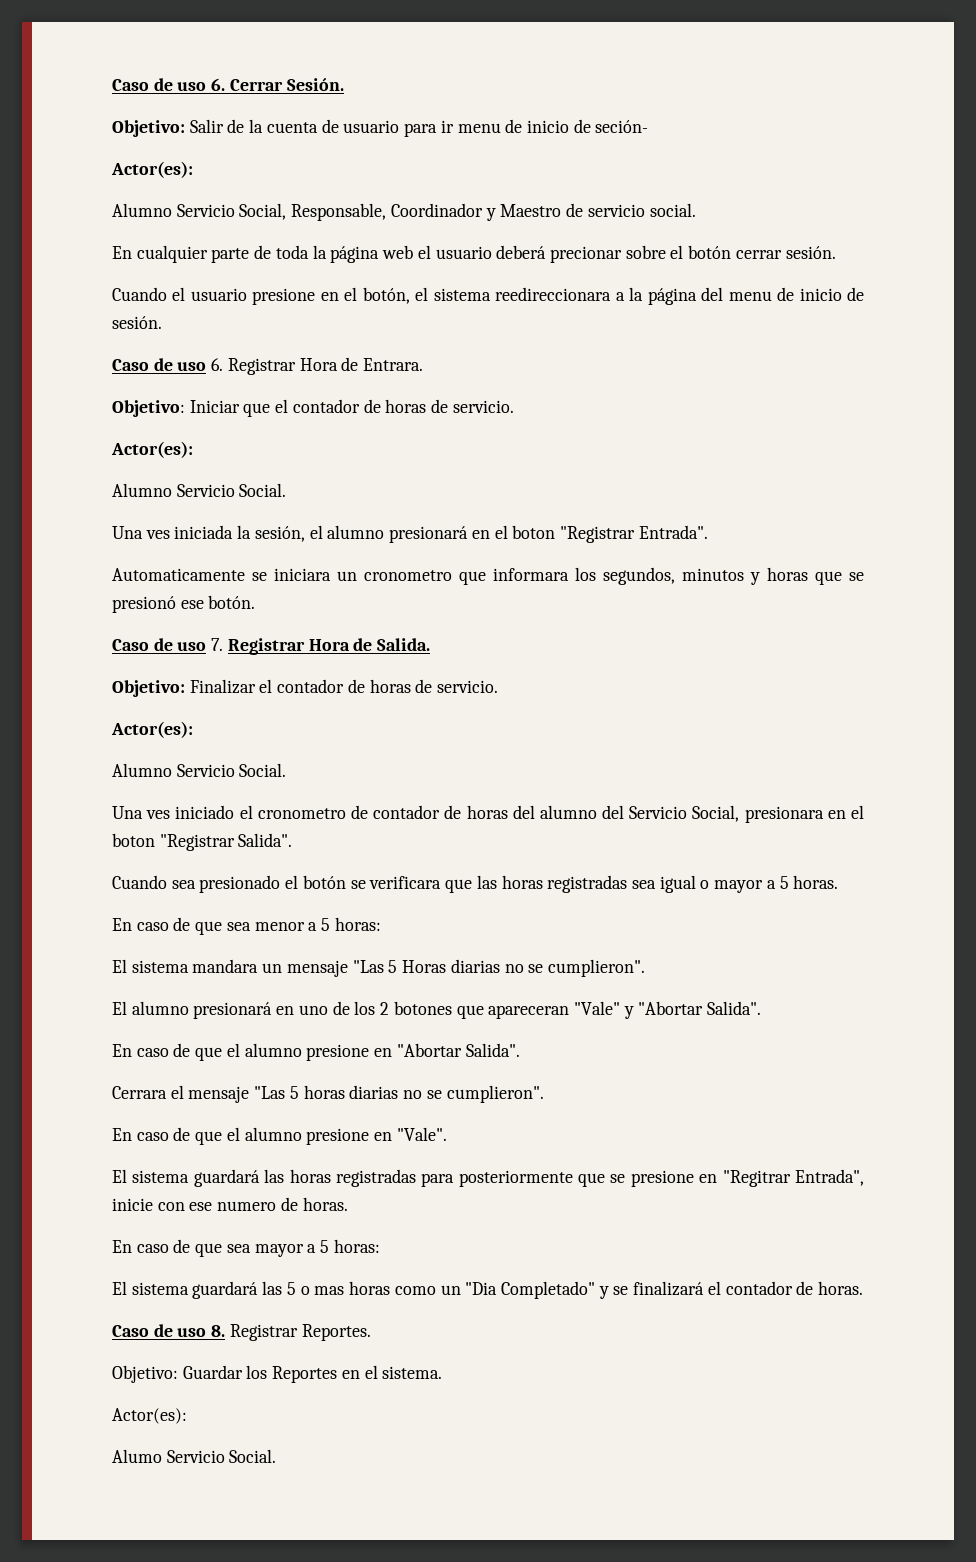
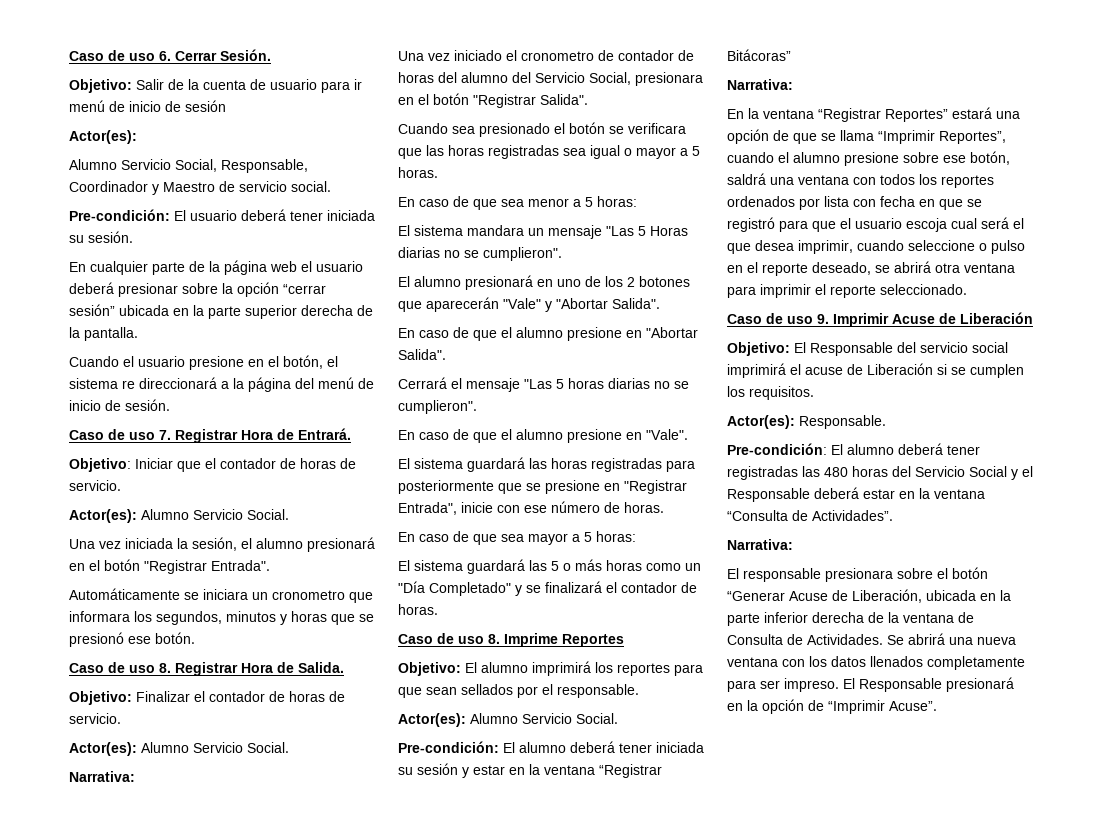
- Objetivo: Salir de la cuenta de usuario para ir menu de inicio de seción-
+ Objetivo: Salir de la cuenta de usuario para ir menú de inicio de sesión
+ Pre-condición: El usuario deberá tener iniciada su sesión.
- En cualquier parte de toda la página web el usuario deberá precionar sobre el botón cerrar sesión.
+ En cualquier parte de la página web el usuario deberá presionar sobre la opción “cerrar sesión” ubicada en la parte superior derecha de la pantalla.
- Cuando el usuario presione en el botón, el sistema reedireccionara a la página del menu de inicio de sesión.
+ Cuando el usuario presione en el botón, el sistema re direccionará a la página del menú de inicio de sesión.
- Caso de uso 6. Registrar Hora de Entrara.
+ Caso de uso 7. Registrar Hora de Entrará.
  Objetivo: Iniciar que el contador de horas de servicio.
- Actor(es):
- Alumno Servicio Social.
- Una ves iniciada la sesión, el alumno presionará en el boton "Registrar Entrada".
+ Actor(es): Alumno Servicio Social.
+ Una vez iniciada la sesión, el alumno presionará en el botón "Registrar Entrada".
- Automaticamente se iniciara un cronometro que informara los segundos, minutos y horas que se presionó ese botón.
+ Automáticamente se iniciara un cronometro que informara los segundos, minutos y horas que se presionó ese botón.
- Caso de uso 7. Registrar Hora de Salida.
+ Caso de uso 8. Registrar Hora de Salida.
  Objetivo: Finalizar el contador de horas de servicio.
- Actor(es):
- Alumno Servicio Social.
- Una ves iniciado el cronometro de contador de horas del alumno del Servicio Social, presionara en el boton "Registrar Salida".
+ Actor(es): Alumno Servicio Social.
+ Narrativa:
+ Una vez iniciado el cronometro de contador de horas del alumno del Servicio Social, presionara en el botón "Registrar Salida".
- El alumno presionará en uno de los 2 botones que apareceran "Vale" y "Abortar Salida".
+ El alumno presionará en uno de los 2 botones que aparecerán "Vale" y "Abortar Salida".
- Cerrara el mensaje "Las 5 horas diarias no se cumplieron".
+ Cerrará el mensaje "Las 5 horas diarias no se cumplieron".
- El sistema guardará las horas registradas para posteriormente que se presione en "Regitrar Entrada", inicie con ese numero de horas.
+ El sistema guardará las horas registradas para posteriormente que se presione en "Registrar Entrada", inicie con ese número de horas.
- El sistema guardará las 5 o mas horas como un "Dia Completado" y se finalizará el contador de horas.
+ El sistema guardará las 5 o más horas como un "Día Completado" y se finalizará el contador de horas.
- Caso de uso 8. Registrar Reportes.
- Objetivo: Guardar los Reportes en el sistema.
- Actor(es):
- Alumo Servicio Social.
+ Caso de uso 8. Imprime Reportes
+ Objetivo: El alumno imprimirá los reportes para que sean sellados por el responsable.
+ Actor(es): Alumno Servicio Social.
+ Pre-condición: El alumno deberá tener iniciada su sesión y estar en la ventana “Registrar Bitácoras”
+ Narrativa:
+ En la ventana “Registrar Reportes” estará una opción de que se llama “Imprimir Reportes”, cuando el alumno presione sobre ese botón, saldrá una ventana con todos los reportes ordenados por lista con fecha en que se registró para que el usuario escoja cual será el que desea imprimir, cuando seleccione o pulso en el reporte deseado, se abrirá otra ventana para imprimir el reporte seleccionado.
+ Caso de uso 9. Imprimir Acuse de Liberación
+ Objetivo: El Responsable del servicio social imprimirá el acuse de Liberación si se cumplen los requisitos.
+ Actor(es): Responsable.
+ Pre-condición: El alumno deberá tener registradas las 480 horas del Servicio Social y el Responsable deberá estar en la ventana “Consulta de Actividades”.
+ Narrativa:
+ El responsable presionara sobre el botón “Generar Acuse de Liberación, ubicada en la parte inferior derecha de la ventana de Consulta de Actividades. Se abrirá una nueva ventana con los datos llenados completamente para ser impreso. El Responsable presionará en la opción de “Imprimir Acuse”.

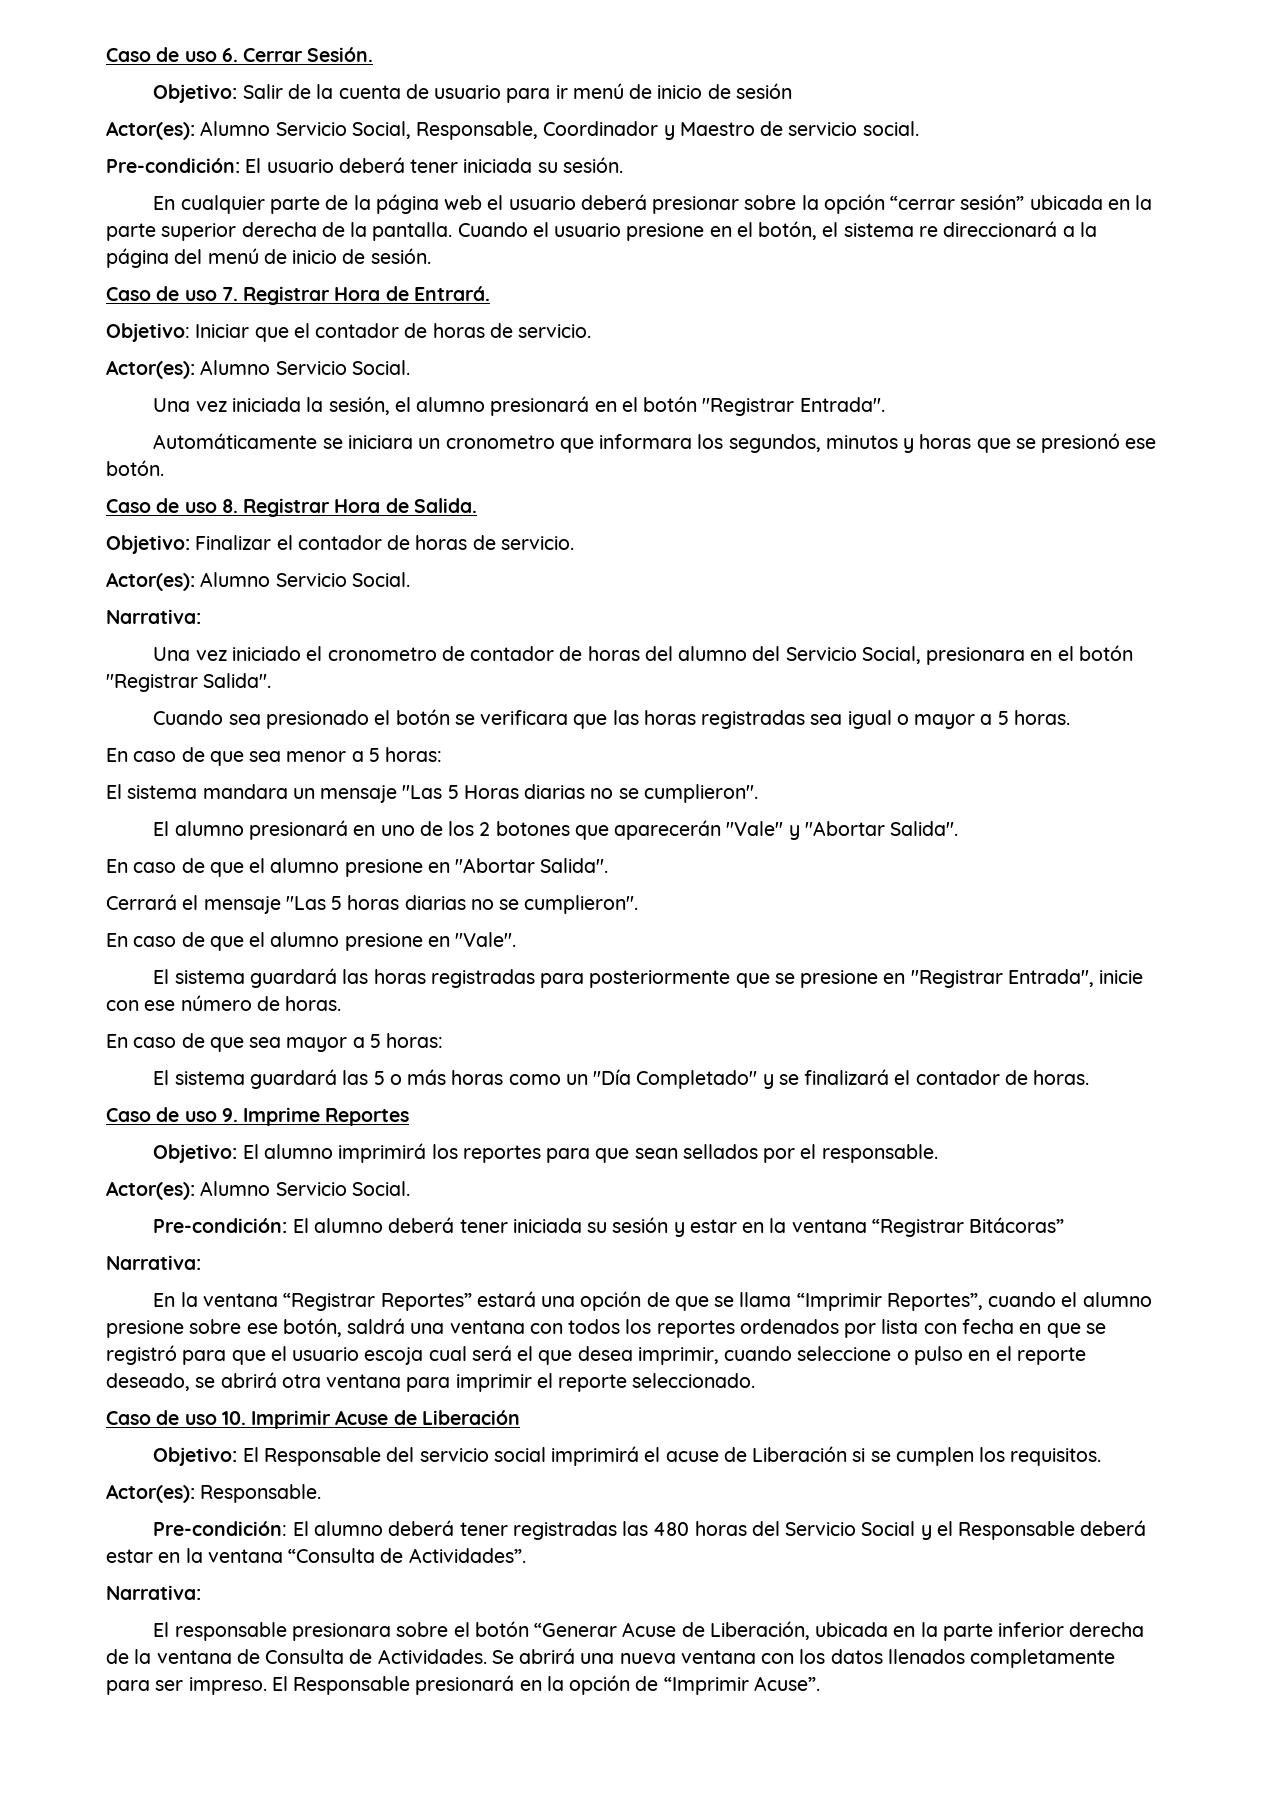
  Objetivo: Salir de la cuenta de usuario para ir menú de inicio de sesión
- Actor(es):
- Alumno Servicio Social, Responsable, Coordinador y Maestro de servicio social.
+ Actor(es): Alumno Servicio Social, Responsable, Coordinador y Maestro de servicio social.
- En cualquier parte de la página web el usuario deberá presionar sobre la opción “cerrar sesión” ubicada en la parte superior derecha de la pantalla.
- Cuando el usuario presione en el botón, el sistema re direccionará a la página del menú de inicio de sesión.
+ En cualquier parte de la página web el usuario deberá presionar sobre la opción “cerrar sesión” ubicada en la parte superior derecha de la pantalla. Cuando el usuario presione en el botón, el sistema re direccionará a la página del menú de inicio de sesión.
- Caso de uso 8. Imprime Reportes
+ Caso de uso 9. Imprime Reportes
- Caso de uso 9. Imprimir Acuse de Liberación
+ Caso de uso 10. Imprimir Acuse de Liberación

